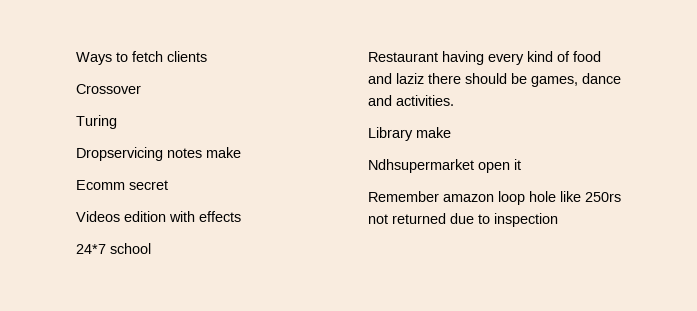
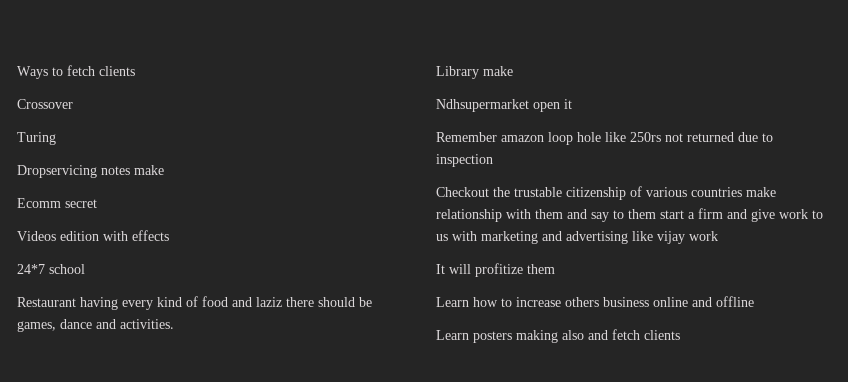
+ Checkout the trustable citizenship of various countries make relationship with them and say to them start a firm and give work to us with marketing and advertising like vijay work
+ It will profitize them
+ Learn how to increase others business online and offline
+ Learn posters making also and fetch clients

